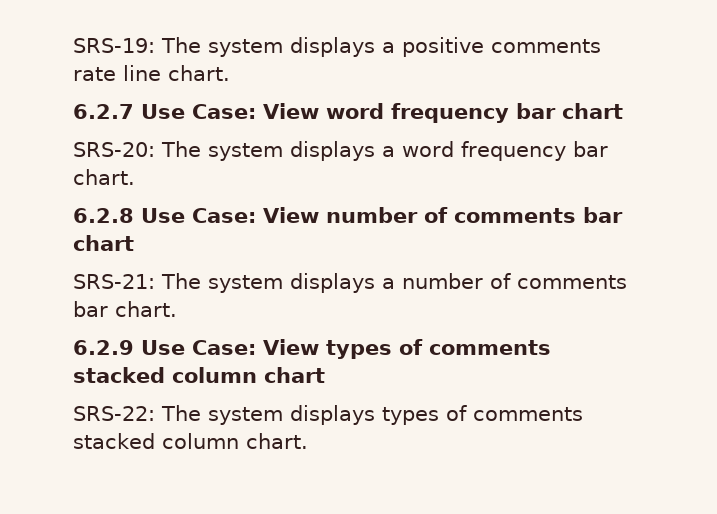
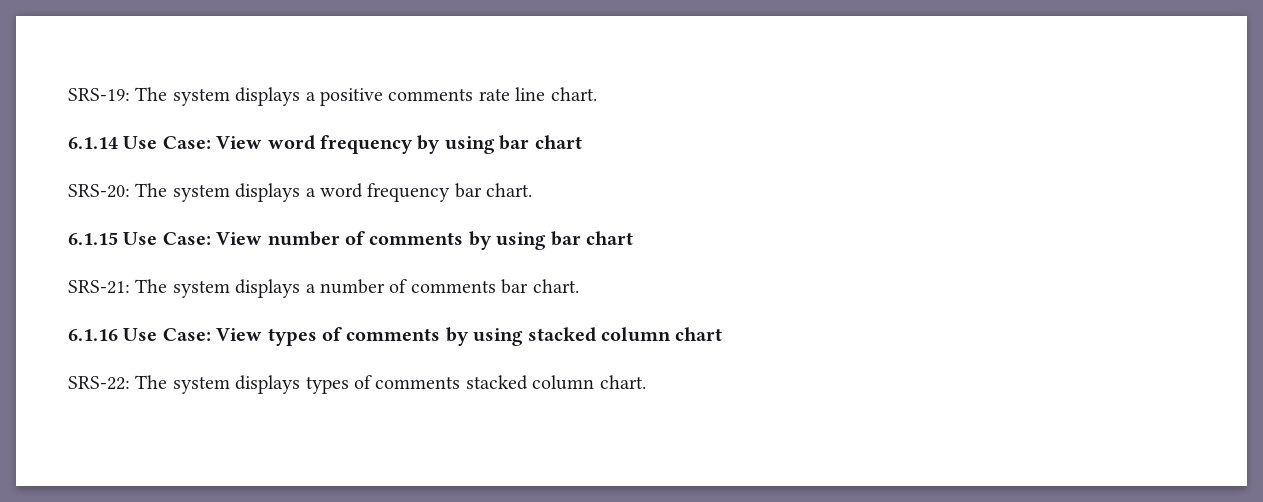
- 6.2.7 Use Case: View word frequency bar chart
+ 6.1.14 Use Case: View word frequency by using bar chart
- 6.2.8 Use Case: View number of comments bar chart
+ 6.1.15 Use Case: View number of comments by using bar chart
- 6.2.9 Use Case: View types of comments stacked column chart
+ 6.1.16 Use Case: View types of comments by using stacked column chart

